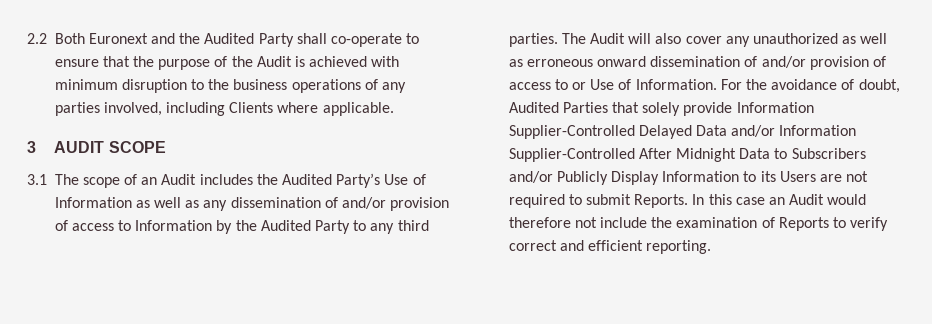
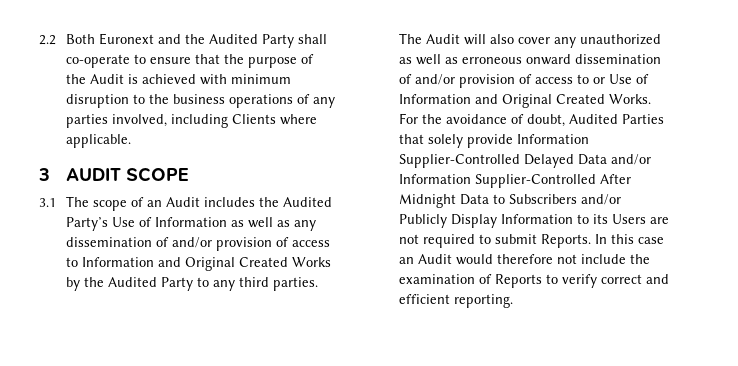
- 3.1 The scope of an Audit includes the Audited Party’s Use of Information as well as any dissemination of and/or provision of access to Information by the Audited Party to any third parties.
+ 3.1 The scope of an Audit includes the Audited Party’s Use of Information as well as any dissemination of and/or provision of access to Information and Original Created Works by the Audited Party to any third parties.
- The Audit will also cover any unauthorized as well as erroneous onward dissemination of and/or provision of access to or Use of Information.
+ The Audit will also cover any unauthorized as well as erroneous onward dissemination of and/or provision of access to or Use of Information and Original Created Works.

